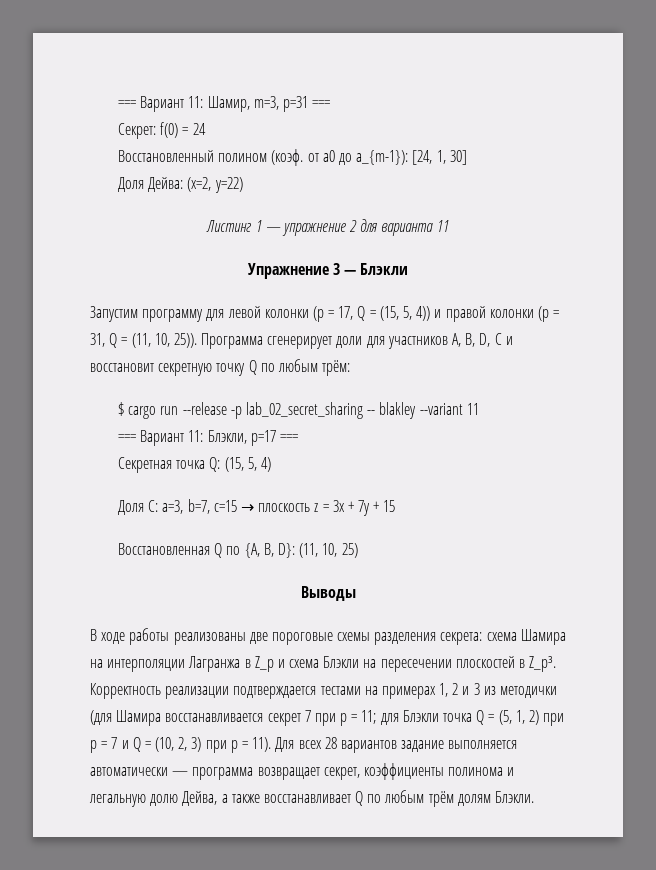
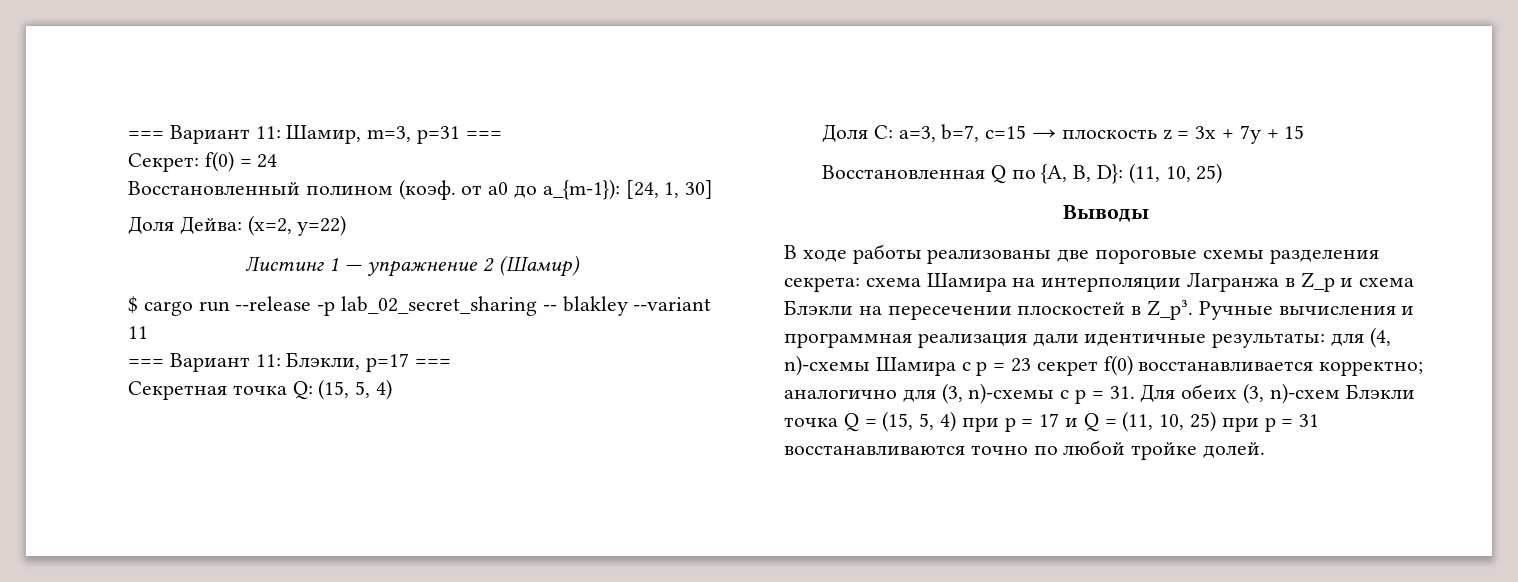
- Листинг 1 — упражнение 2 для варианта 11
- Упражнение 3 — Блэкли
- Запустим программу для левой колонки (p = 17, Q = (15, 5, 4)) и правой колонки (p = 31, Q = (11, 10, 25)). Программа сгенерирует доли для участников A, B, D, C и восстановит секретную точку Q по любым трём:
+ Листинг 1 — упражнение 2 (Шамир)
- Корректность реализации подтверждается тестами на примерах 1, 2 и 3 из методички (для Шамира восстанавливается секрет 7 при p = 11; для Блэкли точка Q = (5, 1, 2) при p = 7 и Q = (10, 2, 3) при p = 11). Для всех 28 вариантов задание выполняется автоматически — программа возвращает секрет, коэффициенты полинома и легальную долю Дейва, а также восстанавливает Q по любым трём долям Блэкли.
+ Ручные вычисления и программная реализация дали идентичные результаты: для (4, n)-схемы Шамира с p = 23 секрет f(0) восстанавливается корректно; аналогично для (3, n)-схемы с p = 31. Для обеих (3, n)-схем Блэкли точка Q = (15, 5, 4) при p = 17 и Q = (11, 10, 25) при p = 31 восстанавливаются точно по любой тройке долей.

